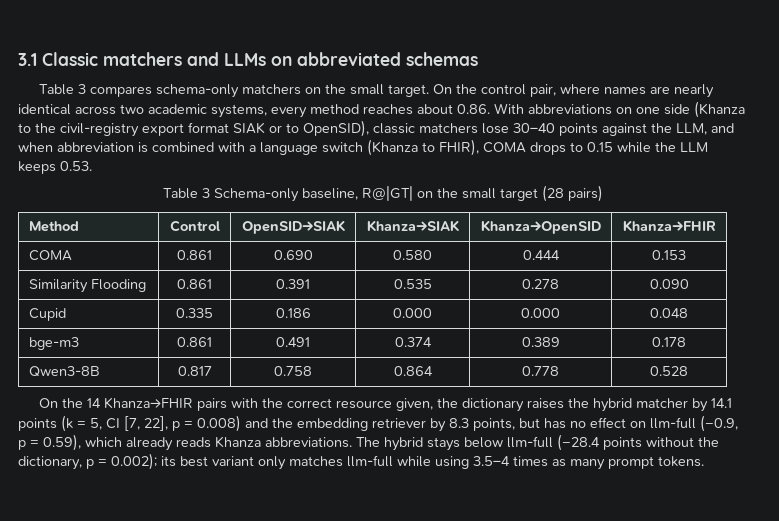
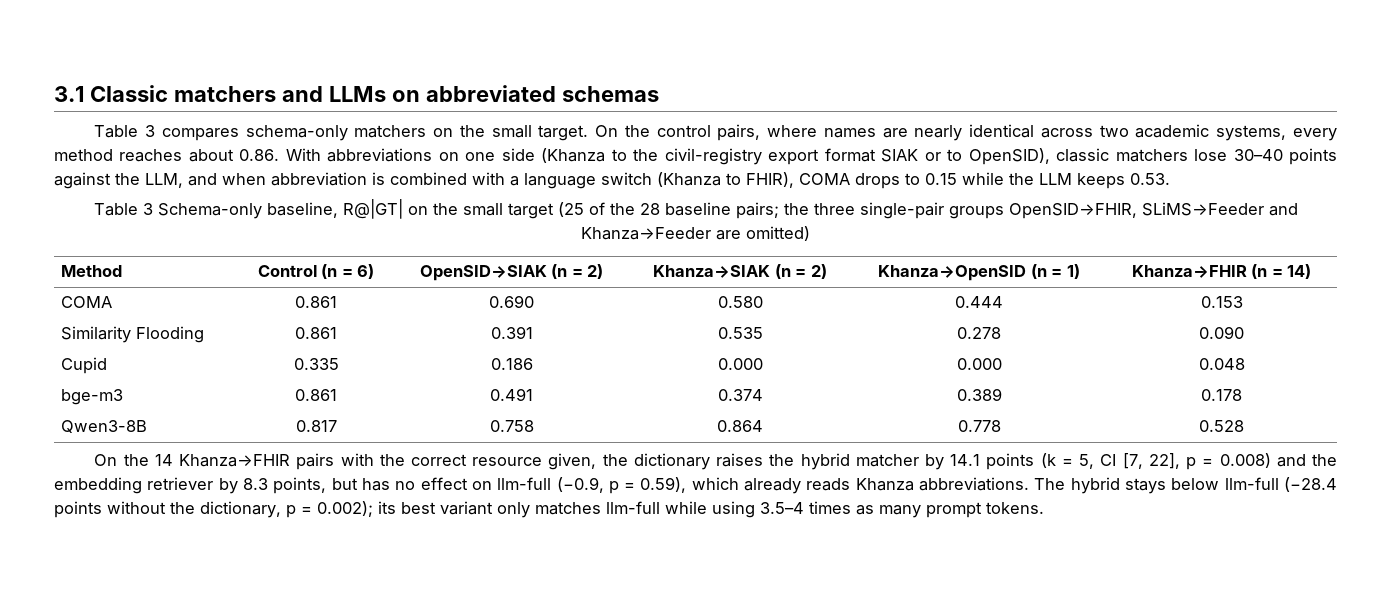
- On the control pair, where names are nearly identical across two academic systems, every method reaches about 0.86. With abbreviations on one side (Khanza to the civil-registry export format SIAK or to OpenSID), classic matchers lose 30–40 points against the LLM, and when abbreviation is combined with a language switch (Khanza to FHIR), COMA drops to 0.15 while the LLM keeps 0.53.
+ On the control pairs, where names are nearly identical across two academic systems, every method reaches about 0.86. With abbreviations on one side (Khanza to the civil-registry export format SIAK or to OpenSID), classic matchers lose 30–40 points against the LLM, and when abbreviation is combined with a language switch (Khanza to FHIR), COMA drops to 0.15 while the LLM keeps 0.53.
- Table 3 Schema-only baseline, R@|GT| on the small target (28 pairs)
- Method | Control | OpenSID→SIAK | Khanza→SIAK | Khanza→OpenSID | Khanza→FHIR
+ Table 3 Schema-only baseline, R@|GT| on the small target (25 of the 28 baseline pairs; the three single-pair groups OpenSID→FHIR, SLiMS→Feeder and Khanza→Feeder are omitted)
+ Method | Control (n = 6) | OpenSID→SIAK (n = 2) | Khanza→SIAK (n = 2) | Khanza→OpenSID (n = 1) | Khanza→FHIR (n = 14)

